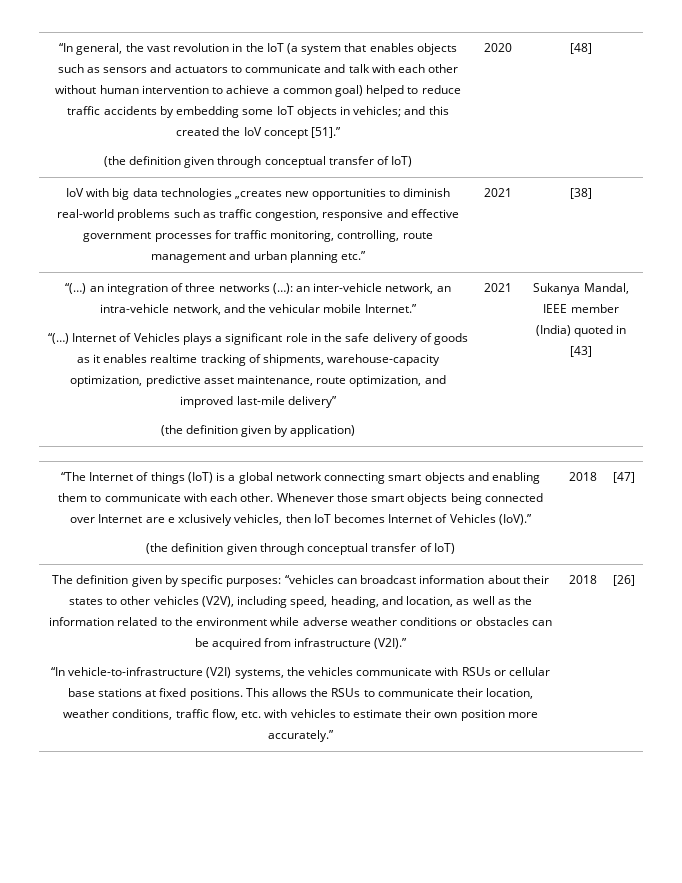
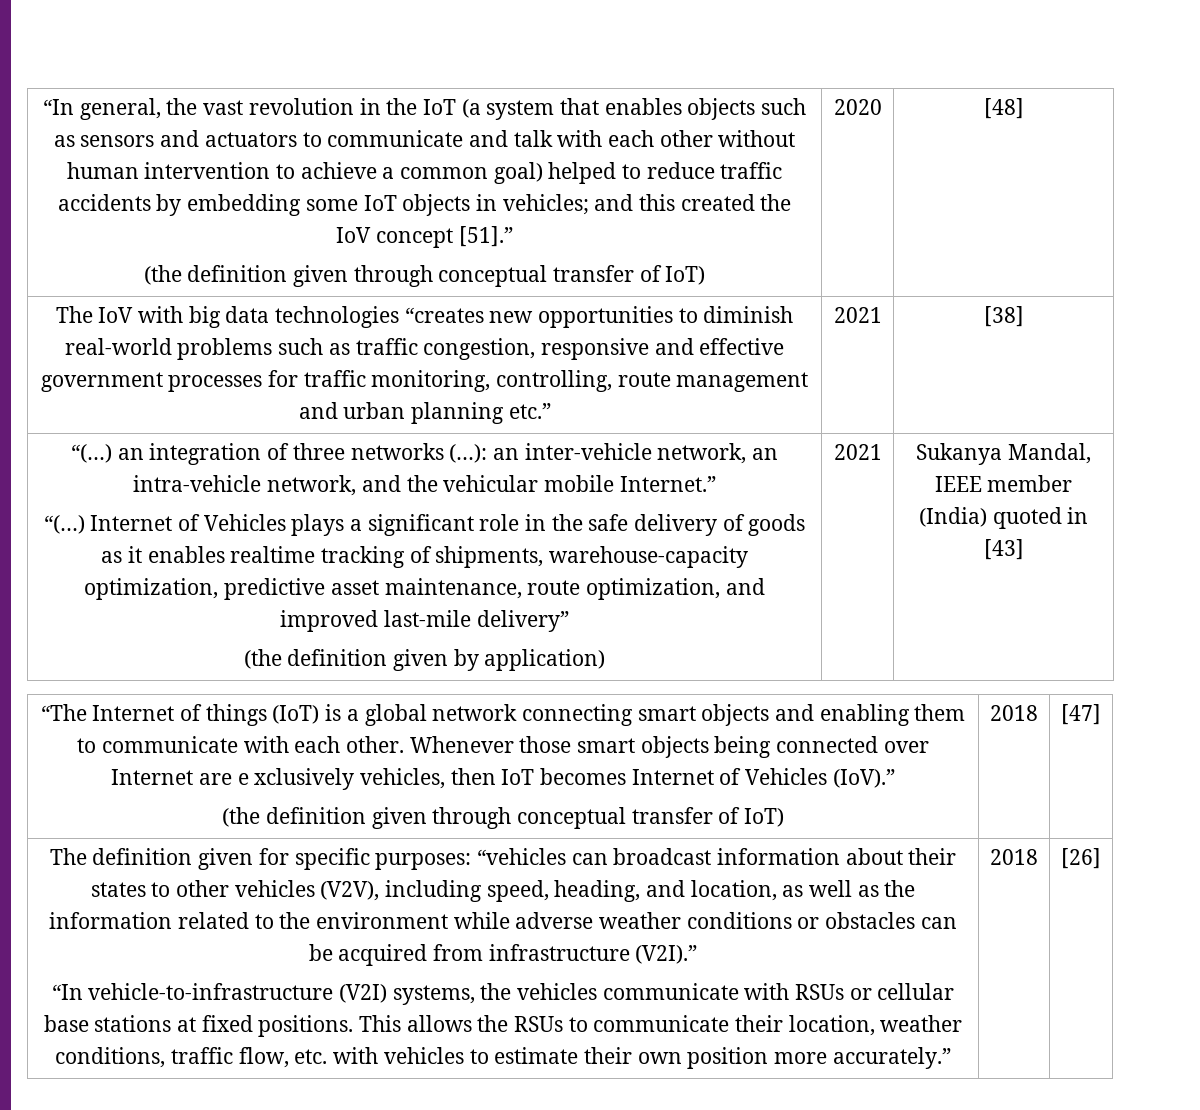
- IoV with big data technologies „creates new opportunities to diminish real-world problems such as traffic congestion, responsive and effective government processes for traffic monitoring, controlling, route management and urban planning etc.” | 2021 | [38]
+ The IoV with big data technologies “creates new opportunities to diminish real-world problems such as traffic congestion, responsive and effective government processes for traffic monitoring, controlling, route management and urban planning etc.” | 2021 | [38]
- The definition given by specific purposes: “vehicles can broadcast information about their states to other vehicles (V2V), including speed, heading, and location, as well as the information related to the environment while adverse weather conditions or obstacles can be acquired from infrastructure (V2I).”
+ The definition given for specific purposes: “vehicles can broadcast information about their states to other vehicles (V2V), including speed, heading, and location, as well as the information related to the environment while adverse weather conditions or obstacles can be acquired from infrastructure (V2I).”

